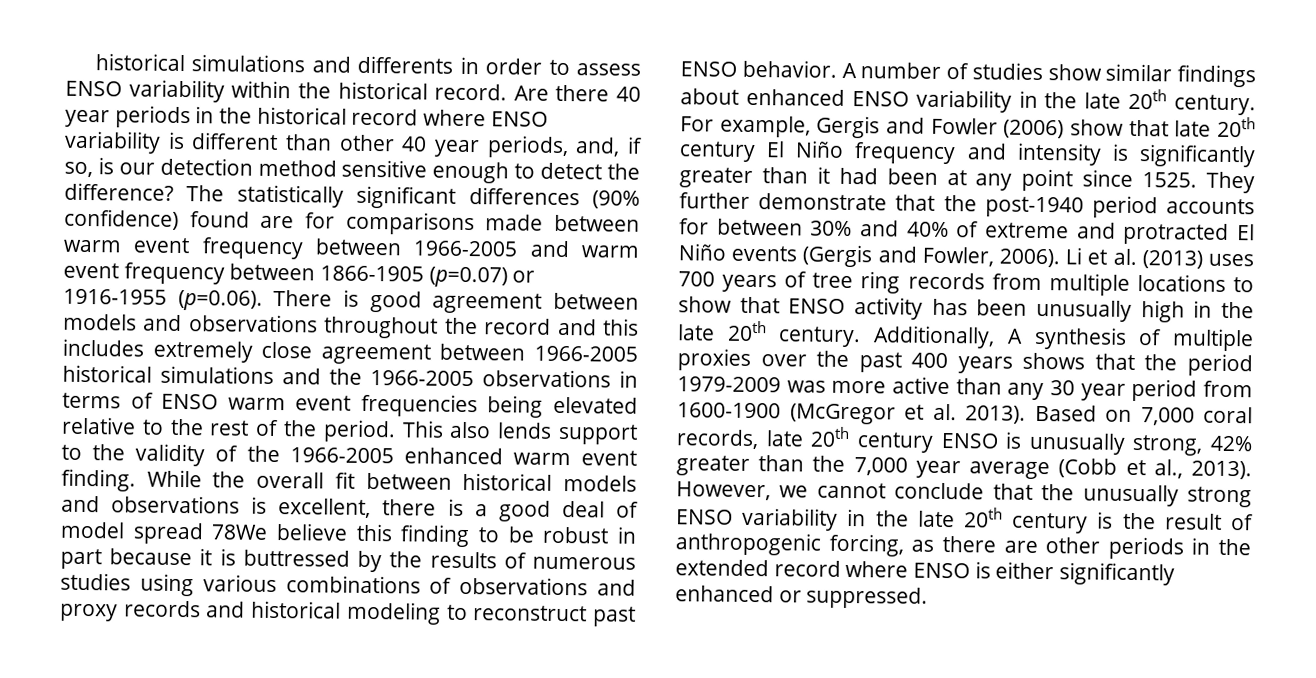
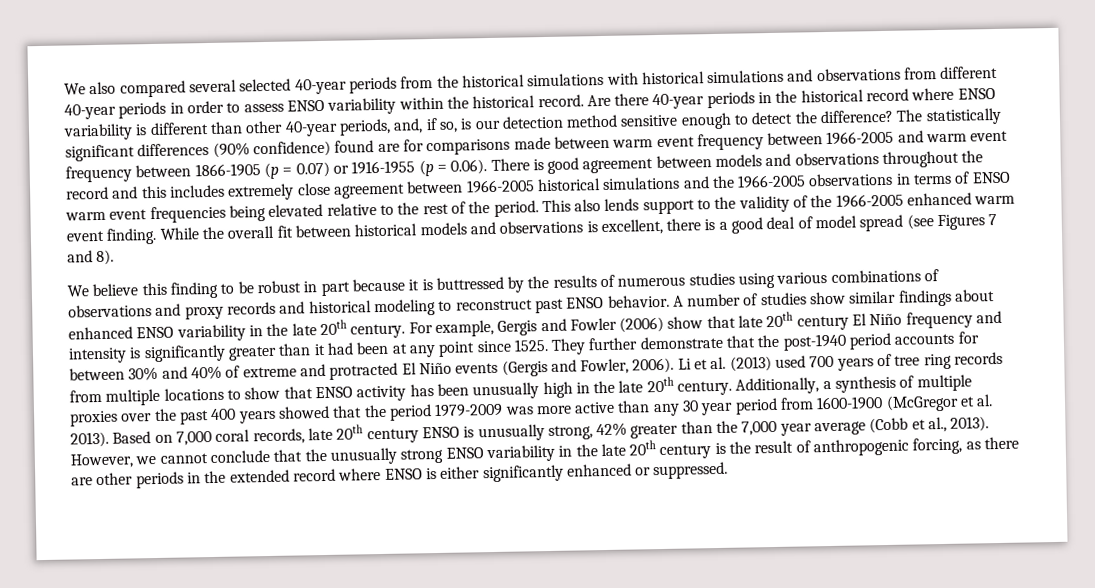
- historical simulations and differents in order to assess ENSO variability within the historical record.
+ We also compared several selected 40-year periods from the historical simulations with historical simulations and observations from different 40-year periods in order to assess ENSO variability within the historical record.
- Are there 40 year periods in the historical record where ENSO variability is different than other 40 year periods, and, if so, is our detection method sensitive enough to detect the difference?
+ Are there 40-year periods in the historical record where ENSO variability is different than other 40-year periods, and, if so, is our detection method sensitive enough to detect the difference?
- The statistically significant differences (90% confidence) found are for comparisons made between warm event frequency between 1966-2005 and warm event frequency between 1866-1905 (p=0.07) or 1916-1955 (p=0.06). There is good agreement between models and observations throughout the record and this includes extremely close agreement between 1966-2005 historical simulations and the 1966-2005 observations in terms of ENSO warm event frequencies being elevated relative to the rest of the period.
+ The statistically significant differences (90% confidence) found are for comparisons made between warm event frequency between 1966-2005 and warm event frequency between 1866-1905 (p = 0.07) or 1916-1955 (p = 0.06). There is good agreement between models and observations throughout the record and this includes extremely close agreement between 1966-2005 historical simulations and the 1966-2005 observations in terms of ENSO warm event frequencies being elevated relative to the rest of the period.
- While the overall fit between historical models and observations is excellent, there is a good deal of model spread 78We believe this finding to be robust in part because it is buttressed by the results of numerous studies using various combinations of observations and proxy records and historical modeling to reconstruct past ENSO behavior.
+ While the overall fit between historical models and observations is excellent, there is a good deal of model spread (see Figures 7 and 8).
+ We believe this finding to be robust in part because it is buttressed by the results of numerous studies using various combinations of observations and proxy records and historical modeling to reconstruct past ENSO behavior.
- Li et al. (2013) uses 700 years of tree ring records from multiple locations to show that ENSO activity has been unusually high in the late 20th century.
+ Li et al. (2013) used 700 years of tree ring records from multiple locations to show that ENSO activity has been unusually high in the late 20th century.
- Additionally, A synthesis of multiple proxies over the past 400 years shows that the period 1979-2009 was more active than any 30 year period from 1600-1900 (McGregor et al. 2013).
+ Additionally, a synthesis of multiple proxies over the past 400 years showed that the period 1979-2009 was more active than any 30 year period from 1600-1900 (McGregor et al. 2013).

